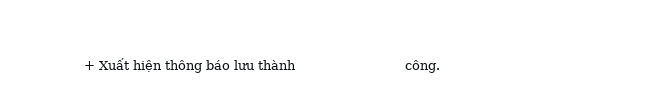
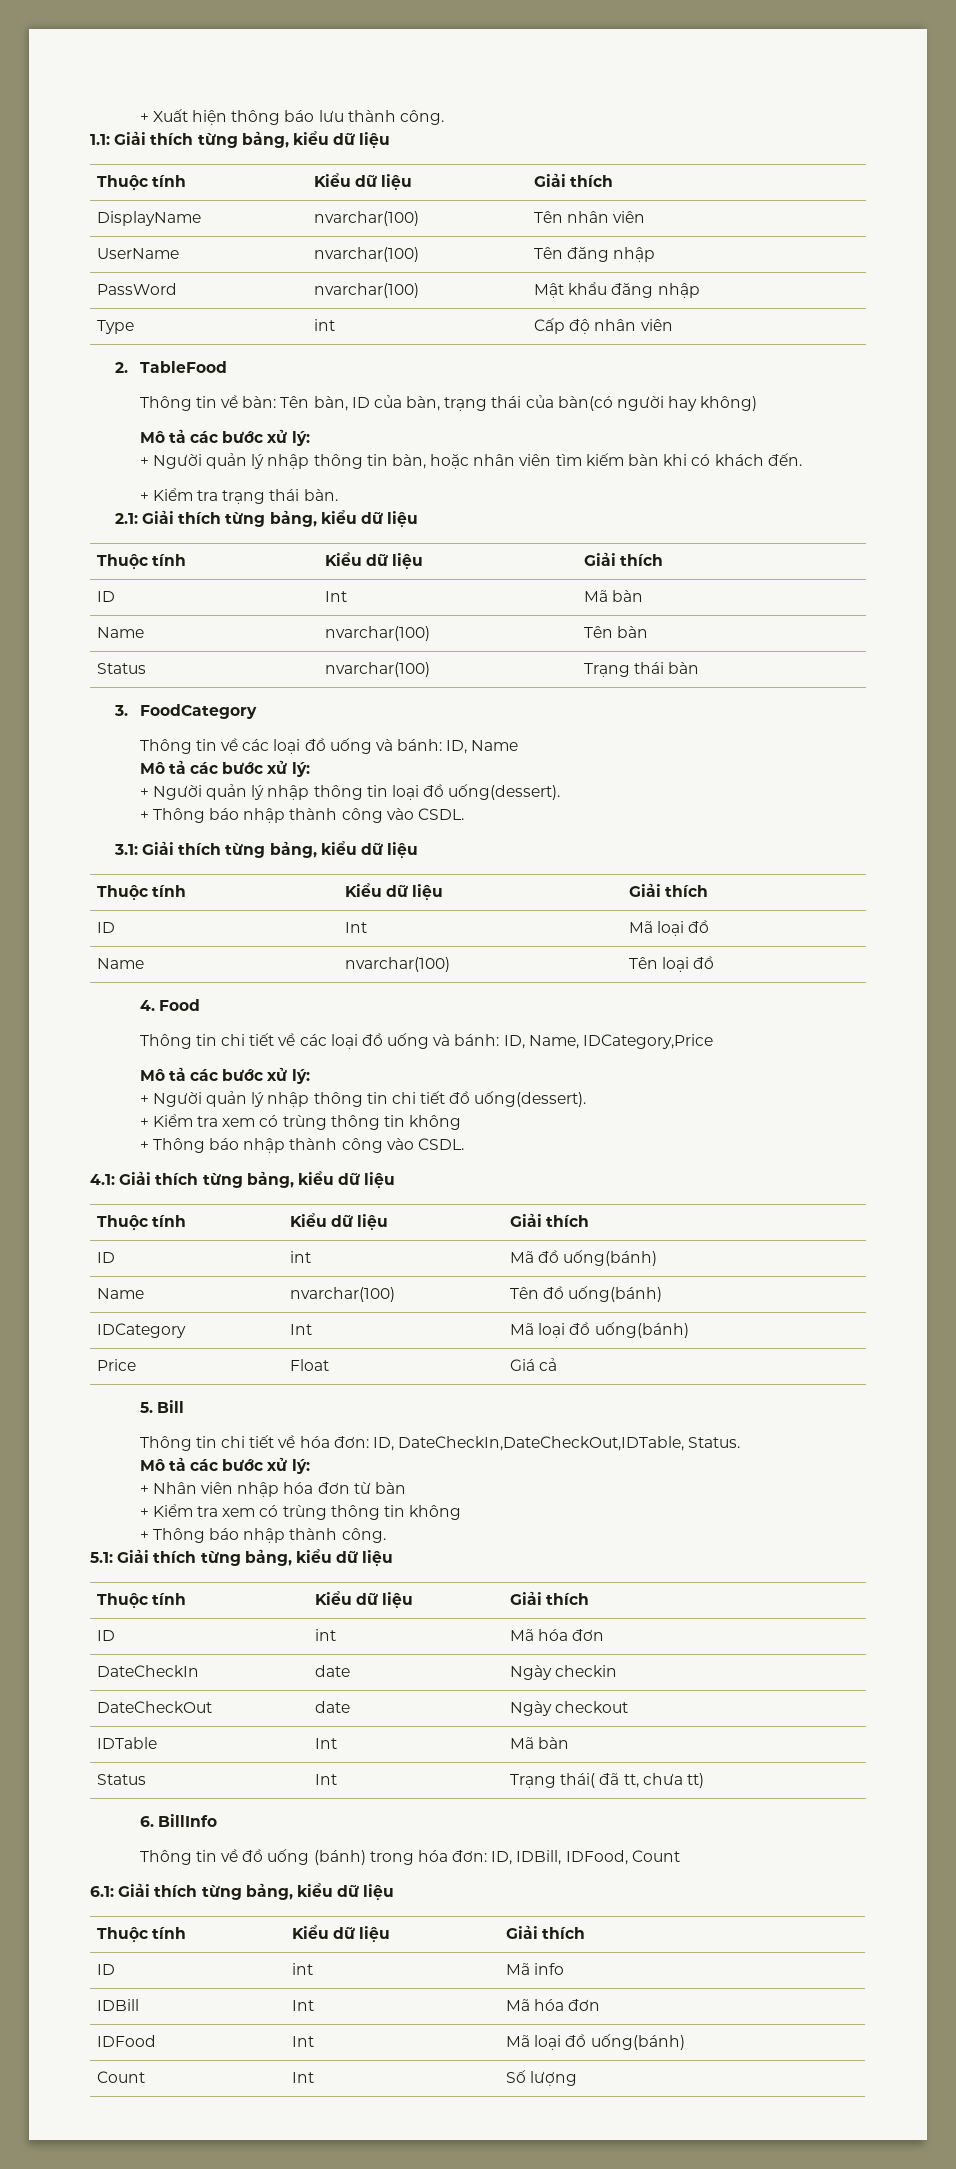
+ 1.1: Giải thích từng bảng, kiểu dữ liệu
+ Thuộc tính | Kiểu dữ liệu | Giải thích
+ DisplayName | nvarchar(100) | Tên nhân viên
+ UserName | nvarchar(100) | Tên đăng nhập
+ PassWord | nvarchar(100) | Mật khẩu đăng nhập
+ Type | int | Cấp độ nhân viên
+ 2. TableFood
+ Thông tin về bàn: Tên bàn, ID của bàn, trạng thái của bàn(có người hay không)
+ Mô tả các bước xử lý:
+ + Người quản lý nhập thông tin bàn, hoặc nhân viên tìm kiếm bàn khi có khách đến.
+ + Kiểm tra trạng thái bàn.
+ 2.1: Giải thích từng bảng, kiểu dữ liệu
+ Thuộc tính | Kiểu dữ liệu | Giải thích
+ ID | Int | Mã bàn
+ Name | nvarchar(100) | Tên bàn
+ Status | nvarchar(100) | Trạng thái bàn
+ 3. FoodCategory
+ Thông tin về các loại đồ uống và bánh: ID, Name
+ Mô tả các bước xử lý:
+ + Người quản lý nhập thông tin loại đồ uống(dessert).
+ + Thông báo nhập thành công vào CSDL.
+ 3.1: Giải thích từng bảng, kiểu dữ liệu
+ Thuộc tính | Kiểu dữ liệu | Giải thích
+ ID | Int | Mã loại đồ
+ Name | nvarchar(100) | Tên loại đồ
+ 4. Food
+ Thông tin chi tiết về các loại đồ uống và bánh: ID, Name, IDCategory,Price
+ Mô tả các bước xử lý:
+ + Người quản lý nhập thông tin chi tiết đồ uống(dessert).
+ + Kiểm tra xem có trùng thông tin không
+ + Thông báo nhập thành công vào CSDL.
+ 4.1: Giải thích từng bảng, kiểu dữ liệu
+ Thuộc tính | Kiểu dữ liệu | Giải thích
+ ID | int | Mã đồ uống(bánh)
+ Name | nvarchar(100) | Tên đồ uống(bánh)
+ IDCategory | Int | Mã loại đồ uống(bánh)
+ Price | Float | Giá cả
+ 5. Bill
+ Thông tin chi tiết về hóa đơn: ID, DateCheckIn,DateCheckOut,IDTable, Status.
+ Mô tả các bước xử lý:
+ + Nhân viên nhập hóa đơn từ bàn
+ + Kiểm tra xem có trùng thông tin không
+ + Thông báo nhập thành công.
+ 5.1: Giải thích từng bảng, kiểu dữ liệu
+ Thuộc tính | Kiểu dữ liệu | Giải thích
+ ID | int | Mã hóa đơn
+ DateCheckIn | date | Ngày checkin
+ DateCheckOut | date | Ngày checkout
+ IDTable | Int | Mã bàn
+ Status | Int | Trạng thái( đã tt, chưa tt)
+ 6. BillInfo
+ Thông tin về đồ uống (bánh) trong hóa đơn: ID, IDBill, IDFood, Count
+ 6.1: Giải thích từng bảng, kiểu dữ liệu
+ Thuộc tính | Kiểu dữ liệu | Giải thích
+ ID | int | Mã info
+ IDBill | Int | Mã hóa đơn
+ IDFood | Int | Mã loại đồ uống(bánh)
+ Count | Int | Số lượng

